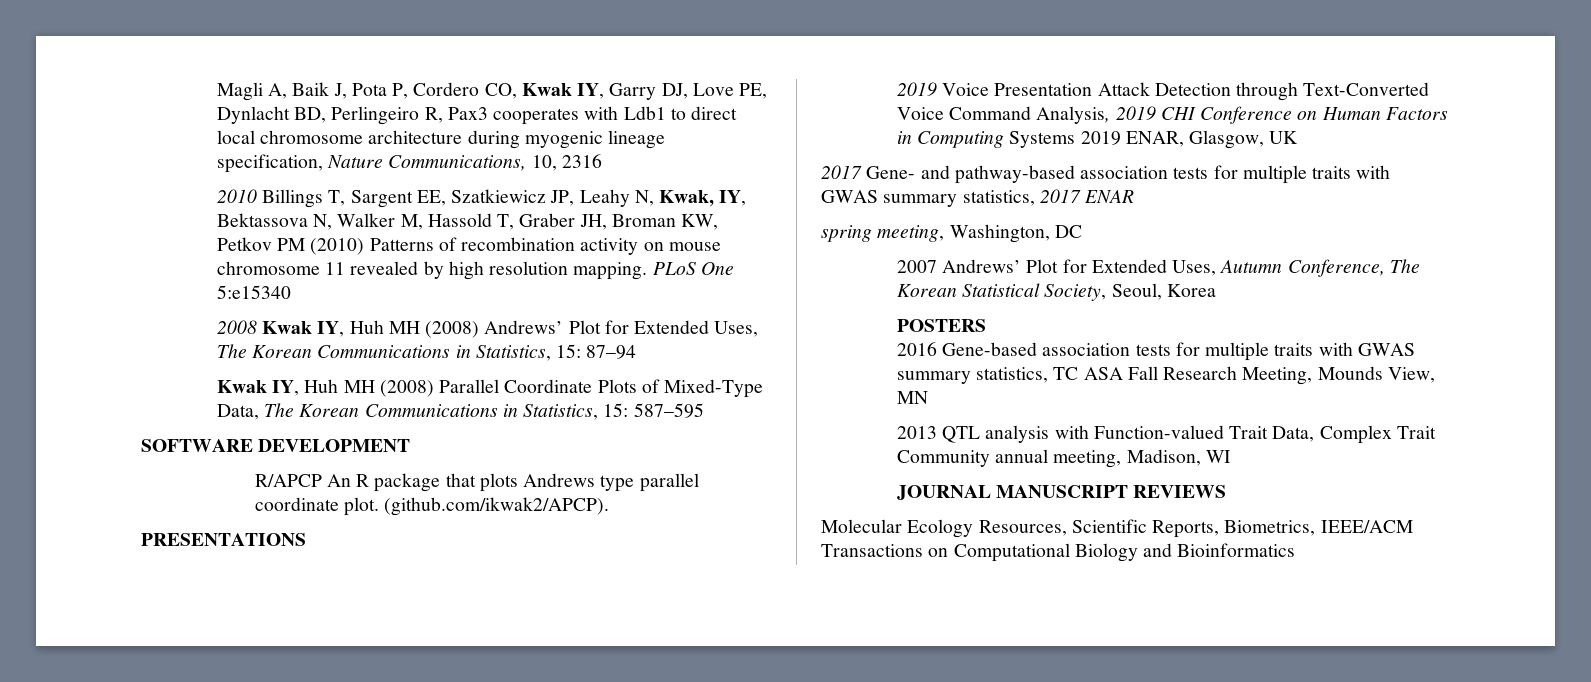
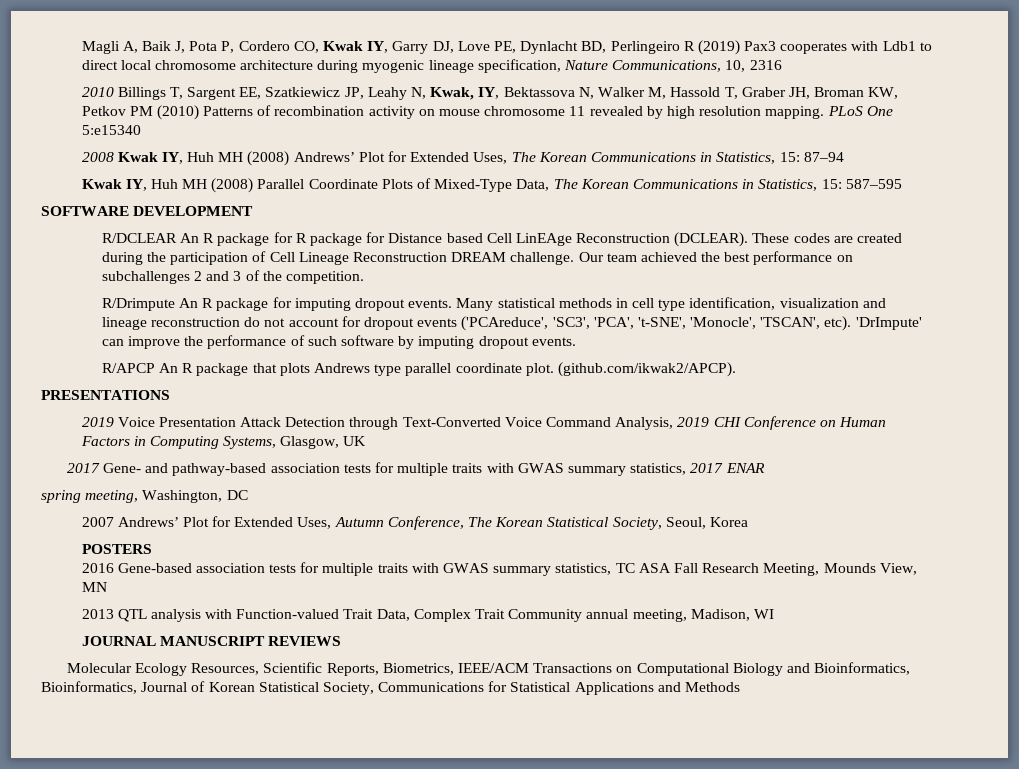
- Magli A, Baik J, Pota P, Cordero CO, Kwak IY, Garry DJ, Love PE, Dynlacht BD, Perlingeiro R, Pax3 cooperates with Ldb1 to direct local chromosome architecture during myogenic lineage specification, Nature Communications, 10, 2316
+ Magli A, Baik J, Pota P, Cordero CO, Kwak IY, Garry DJ, Love PE, Dynlacht BD, Perlingeiro R (2019) Pax3 cooperates with Ldb1 to direct local chromosome architecture during myogenic lineage specification, Nature Communications, 10, 2316
+ R/DCLEAR An R package for R package for Distance based Cell LinEAge Reconstruction (DCLEAR). These codes are created during the participation of Cell Lineage Reconstruction DREAM challenge. Our team achieved the best performance on subchallenges 2 and 3 of the competition.
+ R/Drimpute An R package for imputing dropout events. Many statistical methods in cell type identification, visualization and lineage reconstruction do not account for dropout events ('PCAreduce', 'SC3', 'PCA', 't-SNE', 'Monocle', 'TSCAN', etc). 'DrImpute' can improve the performance of such software by imputing dropout events.
- 2019 Voice Presentation Attack Detection through Text-Converted Voice Command Analysis, 2019 CHI Conference on Human Factors in Computing Systems 2019 ENAR, Glasgow, UK
+ 2019 Voice Presentation Attack Detection through Text-Converted Voice Command Analysis, 2019 CHI Conference on Human Factors in Computing Systems, Glasgow, UK
- Molecular Ecology Resources, Scientific Reports, Biometrics, IEEE/ACM Transactions on Computational Biology and Bioinformatics
+ Molecular Ecology Resources, Scientific Reports, Biometrics, IEEE/ACM Transactions on Computational Biology and Bioinformatics, Bioinformatics, Journal of Korean Statistical Society, Communications for Statistical Applications and Methods

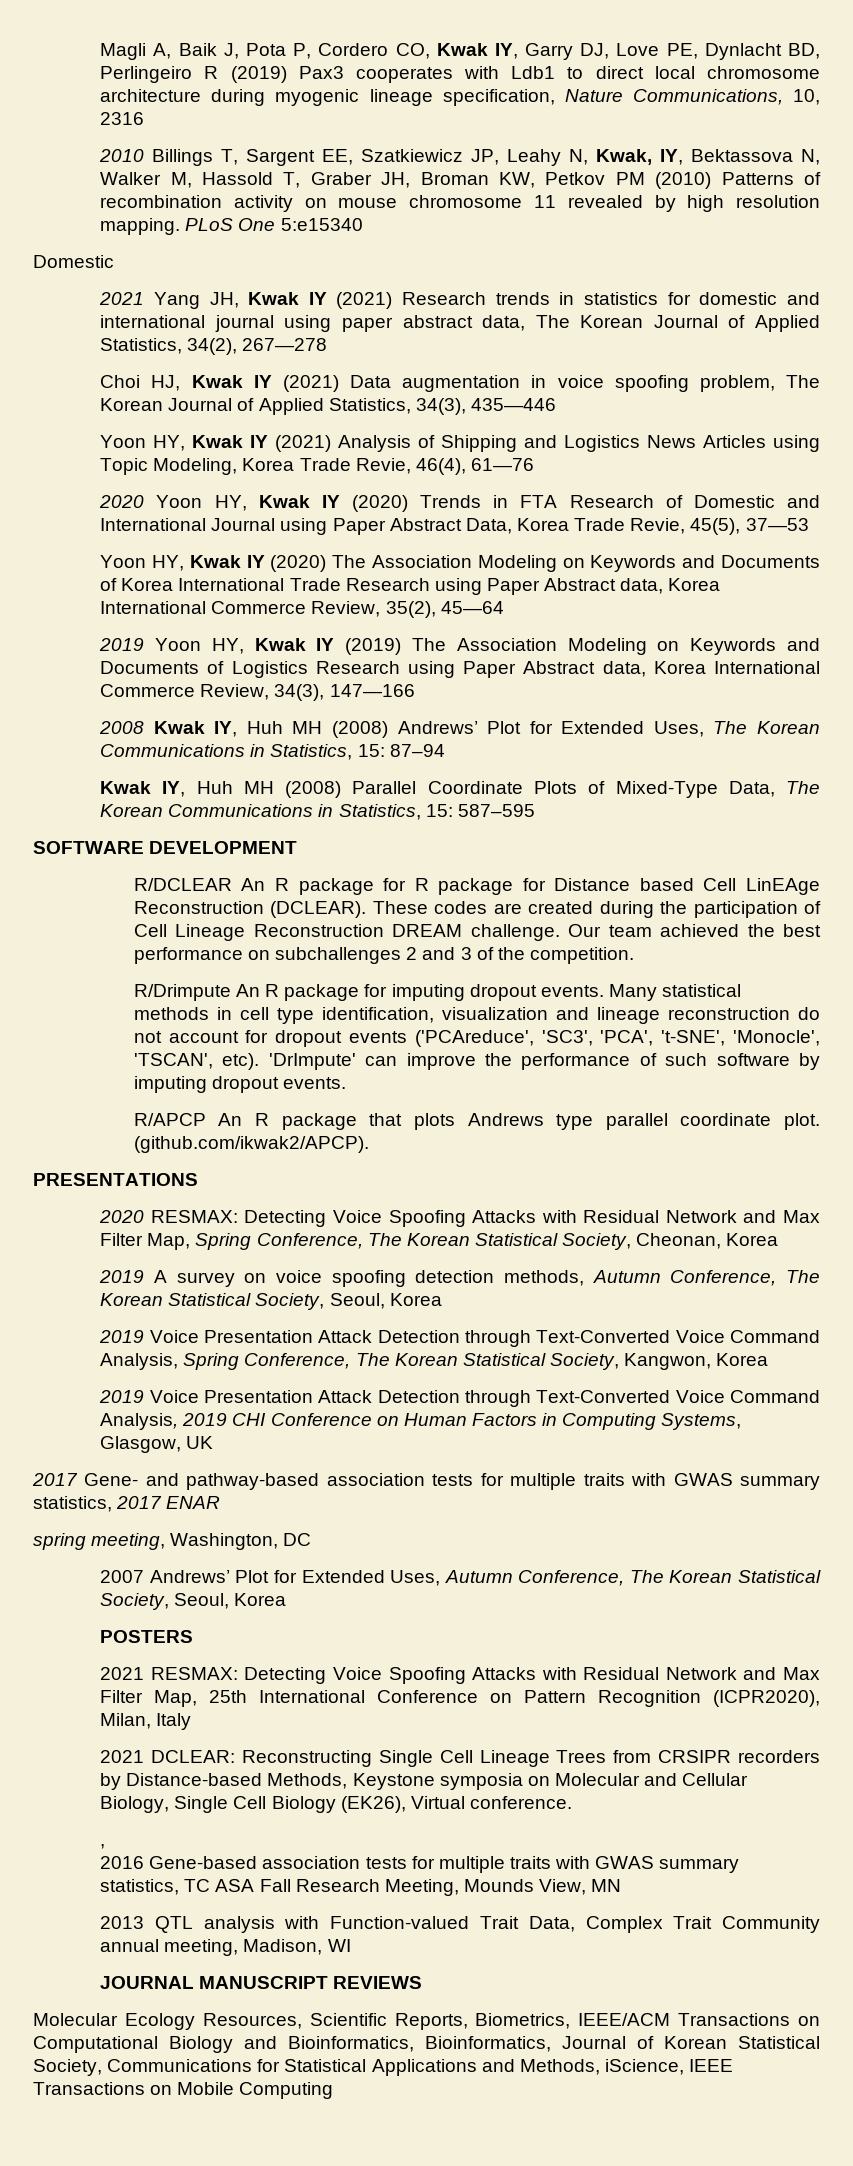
  PLoS One 5:e15340
+ Domestic
+ 2021 Yang JH, Kwak IY (2021) Research trends in statistics for domestic and international journal using paper abstract data, The Korean Journal of Applied Statistics, 34(2), 267—278
+ Choi HJ, Kwak IY (2021) Data augmentation in voice spoofing problem, The Korean Journal of Applied Statistics, 34(3), 435—446
+ Yoon HY, Kwak IY (2021) Analysis of Shipping and Logistics News Articles using Topic Modeling, Korea Trade Revie, 46(4), 61—76
+ 2020 Yoon HY, Kwak IY (2020) Trends in FTA Research of Domestic and International Journal using Paper Abstract Data, Korea Trade Revie, 45(5), 37—53
+ Yoon HY, Kwak IY (2020) The Association Modeling on Keywords and Documents of Korea International Trade Research using Paper Abstract data, Korea International Commerce Review, 35(2), 45—64
+ 2019 Yoon HY, Kwak IY (2019) The Association Modeling on Keywords and Documents of Logistics Research using Paper Abstract data, Korea International Commerce Review, 34(3), 147—166
+ 2020 RESMAX: Detecting Voice Spoofing Attacks with Residual Network and Max Filter Map, Spring Conference, The Korean Statistical Society, Cheonan, Korea
+ 2019 A survey on voice spoofing detection methods, Autumn Conference, The Korean Statistical Society, Seoul, Korea
+ 2019 Voice Presentation Attack Detection through Text-Converted Voice Command Analysis, Spring Conference, The Korean Statistical Society, Kangwon, Korea
+ 2021 RESMAX: Detecting Voice Spoofing Attacks with Residual Network and Max Filter Map, 25th International Conference on Pattern Recognition (ICPR2020), Milan, Italy
+ 2021 DCLEAR: Reconstructing Single Cell Lineage Trees from CRSIPR recorders by Distance-based Methods, Keystone symposia on Molecular and Cellular Biology, Single Cell Biology (EK26), Virtual conference.
+ ,
- Molecular Ecology Resources, Scientific Reports, Biometrics, IEEE/ACM Transactions on Computational Biology and Bioinformatics, Bioinformatics, Journal of Korean Statistical Society, Communications for Statistical Applications and Methods
+ Molecular Ecology Resources, Scientific Reports, Biometrics, IEEE/ACM Transactions on Computational Biology and Bioinformatics, Bioinformatics, Journal of Korean Statistical Society, Communications for Statistical Applications and Methods, iScience, IEEE Transactions on Mobile Computing

